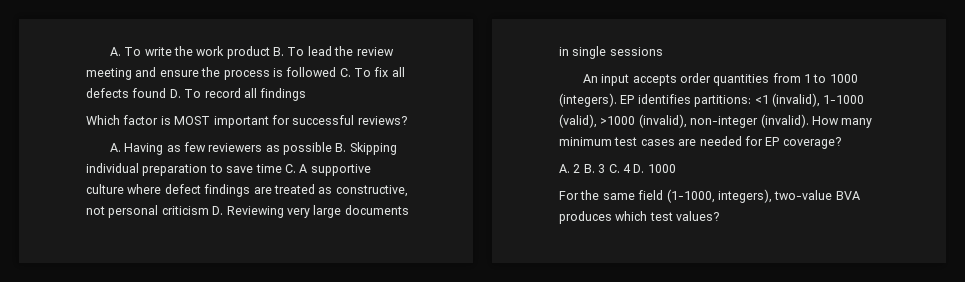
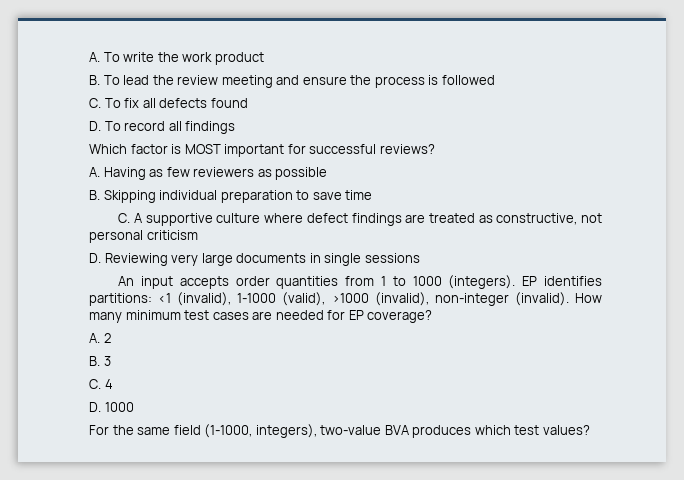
- A. To write the work product B. To lead the review meeting and ensure the process is followed C. To fix all defects found D. To record all findings
+ A. To write the work product
+ B. To lead the review meeting and ensure the process is followed
+ C. To fix all defects found
+ D. To record all findings
- A. Having as few reviewers as possible B. Skipping individual preparation to save time C. A supportive culture where defect findings are treated as constructive, not personal criticism D. Reviewing very large documents in single sessions
+ A. Having as few reviewers as possible
+ B. Skipping individual preparation to save time
+ C. A supportive culture where defect findings are treated as constructive, not personal criticism
+ D. Reviewing very large documents in single sessions
- A. 2 B. 3 C. 4 D. 1000
+ A. 2
+ B. 3
+ C. 4
+ D. 1000

